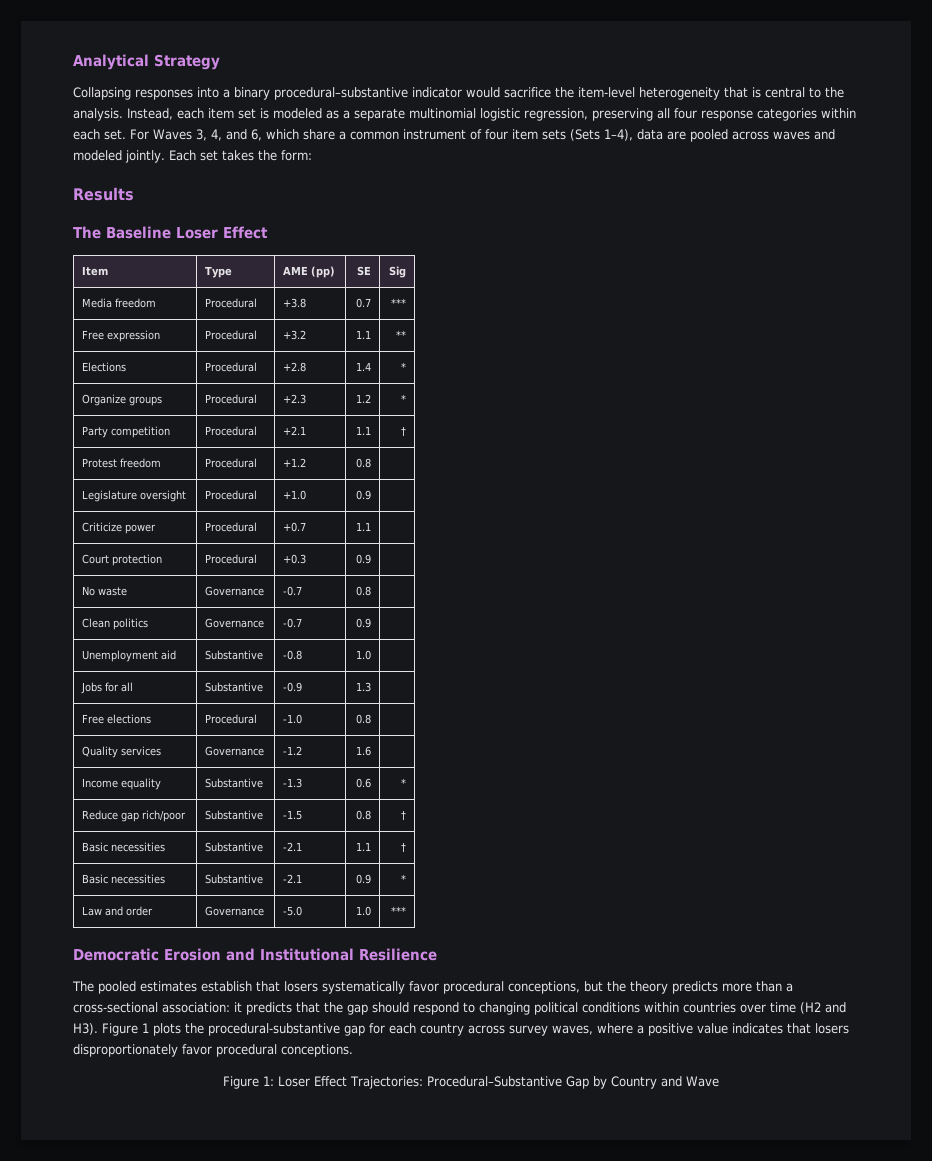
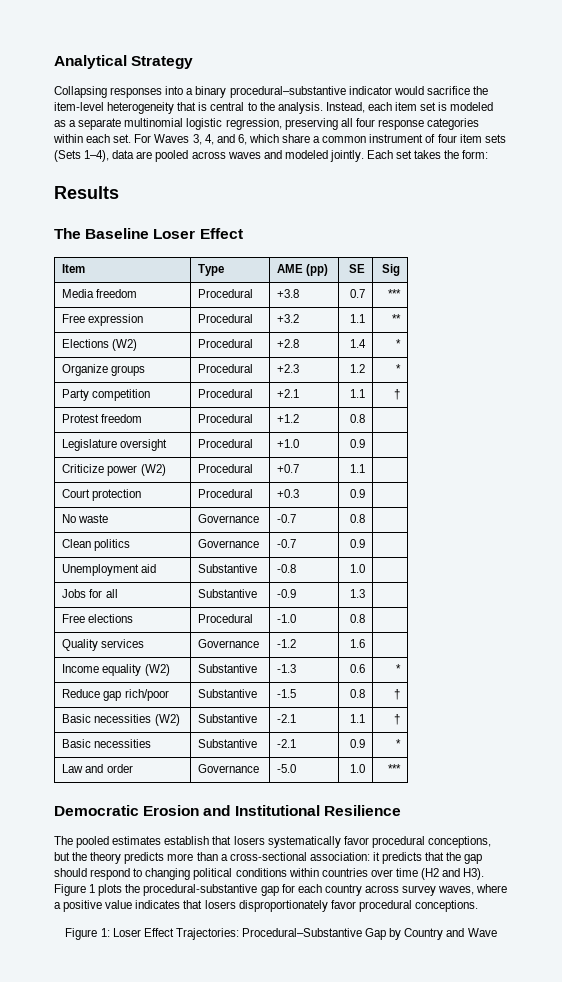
- Elections | Procedural | +2.8 | 1.4 | *
+ Elections (W2) | Procedural | +2.8 | 1.4 | *
- Criticize power | Procedural | +0.7 | 1.1 |
+ Criticize power (W2) | Procedural | +0.7 | 1.1 |
- Income equality | Substantive | -1.3 | 0.6 | *
+ Income equality (W2) | Substantive | -1.3 | 0.6 | *
- Basic necessities | Substantive | -2.1 | 1.1 | †
+ Basic necessities (W2) | Substantive | -2.1 | 1.1 | †

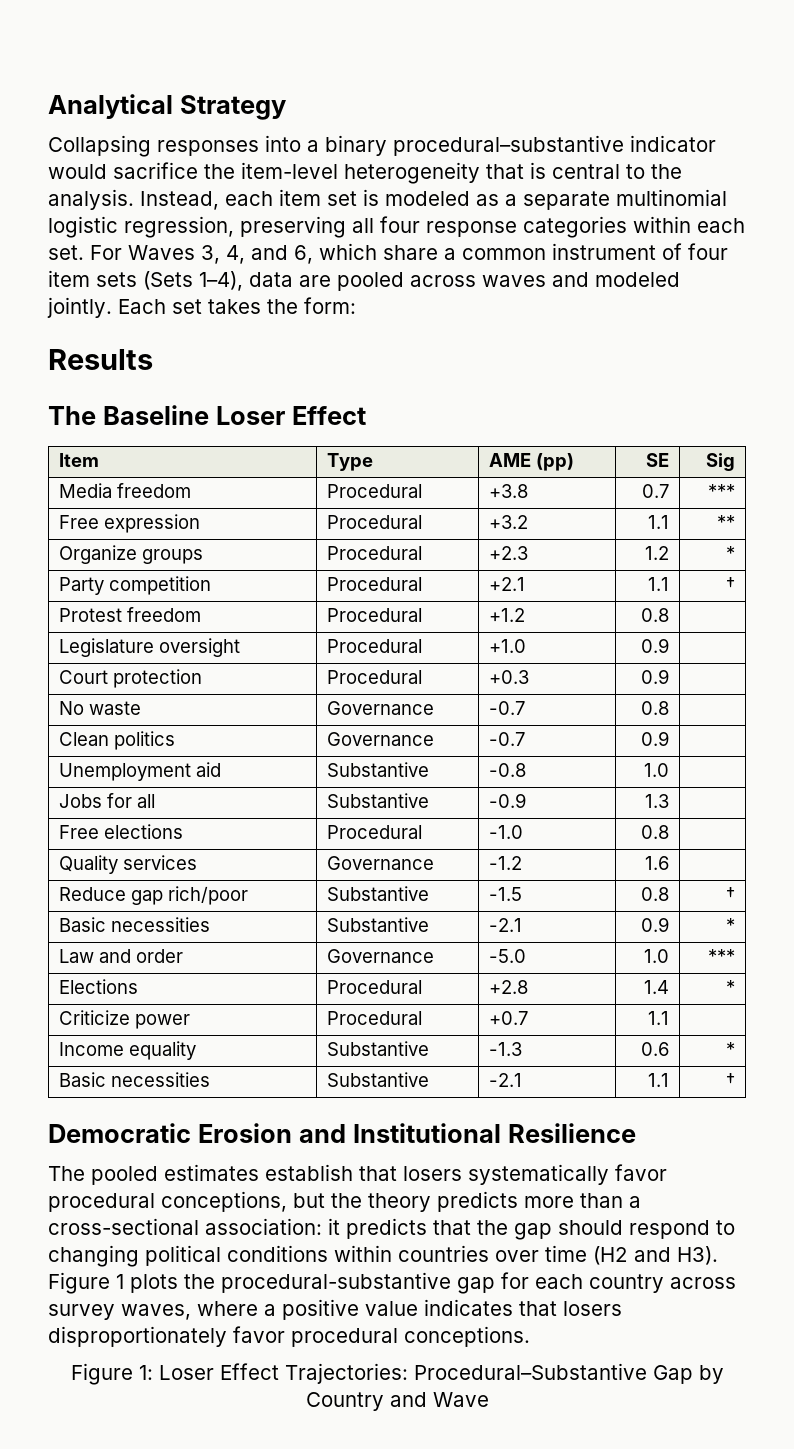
- Elections (W2) | Procedural | +2.8 | 1.4 | *
- Criticize power (W2) | Procedural | +0.7 | 1.1 |
- Income equality (W2) | Substantive | -1.3 | 0.6 | *
- Basic necessities (W2) | Substantive | -2.1 | 1.1 | †
+ Elections | Procedural | +2.8 | 1.4 | *
+ Criticize power | Procedural | +0.7 | 1.1 |
+ Income equality | Substantive | -1.3 | 0.6 | *
+ Basic necessities | Substantive | -2.1 | 1.1 | †

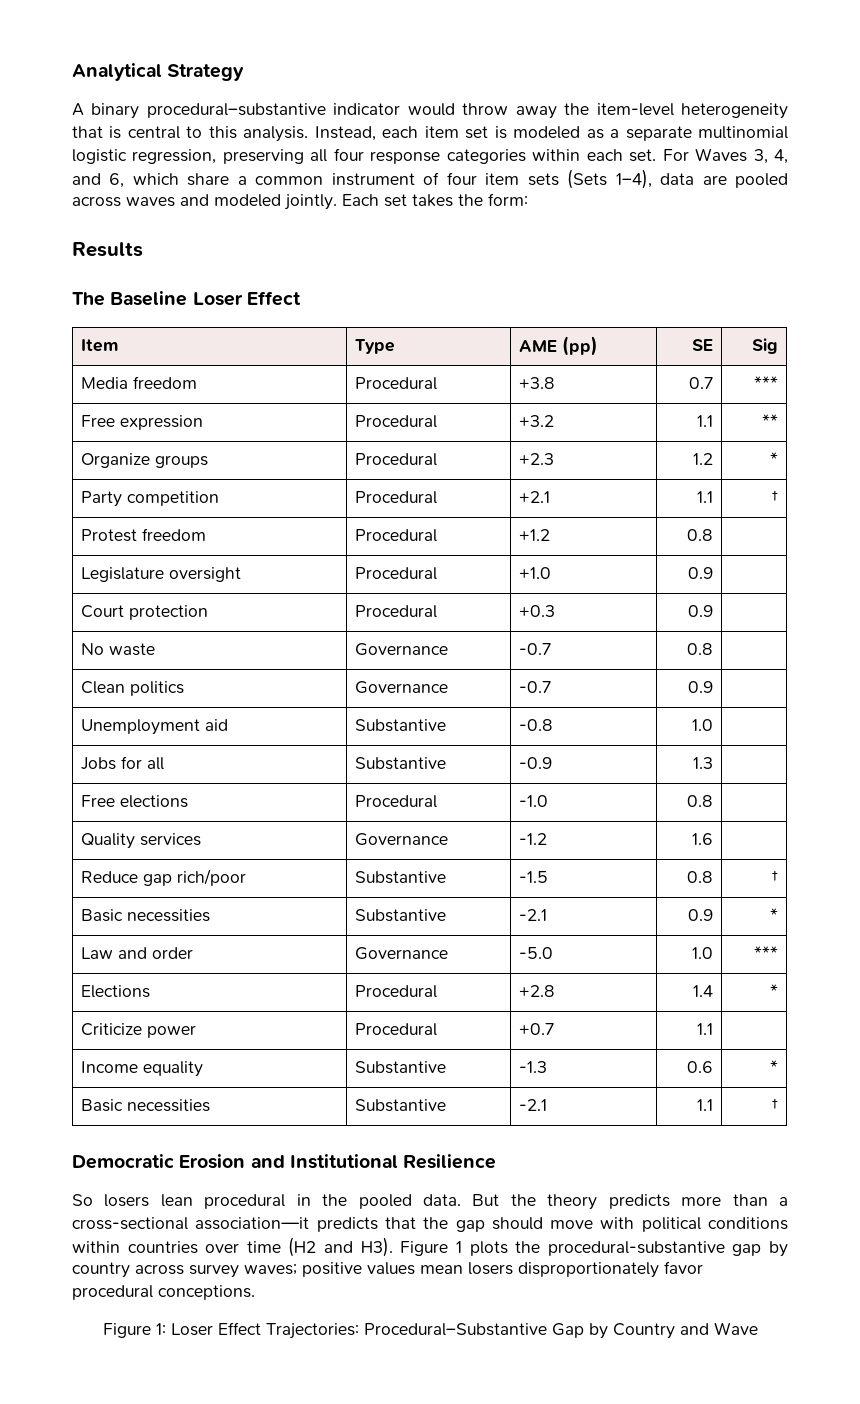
- Collapsing responses into a binary procedural–substantive indicator would sacrifice the item-level heterogeneity that is central to the analysis.
+ A binary procedural–substantive indicator would throw away the item-level heterogeneity that is central to this analysis.
- The pooled estimates establish that losers systematically favor procedural conceptions, but the theory predicts more than a cross-sectional association: it predicts that the gap should respond to changing political conditions within countries over time (H2 and H3). Figure 1 plots the procedural-substantive gap for each country across survey waves, where a positive value indicates that losers disproportionately favor procedural conceptions.
+ So losers lean procedural in the pooled data. But the theory predicts more than a cross-sectional association—it predicts that the gap should move with political conditions within countries over time (H2 and H3). Figure 1 plots the procedural-substantive gap by country across survey waves; positive values mean losers disproportionately favor procedural conceptions.

